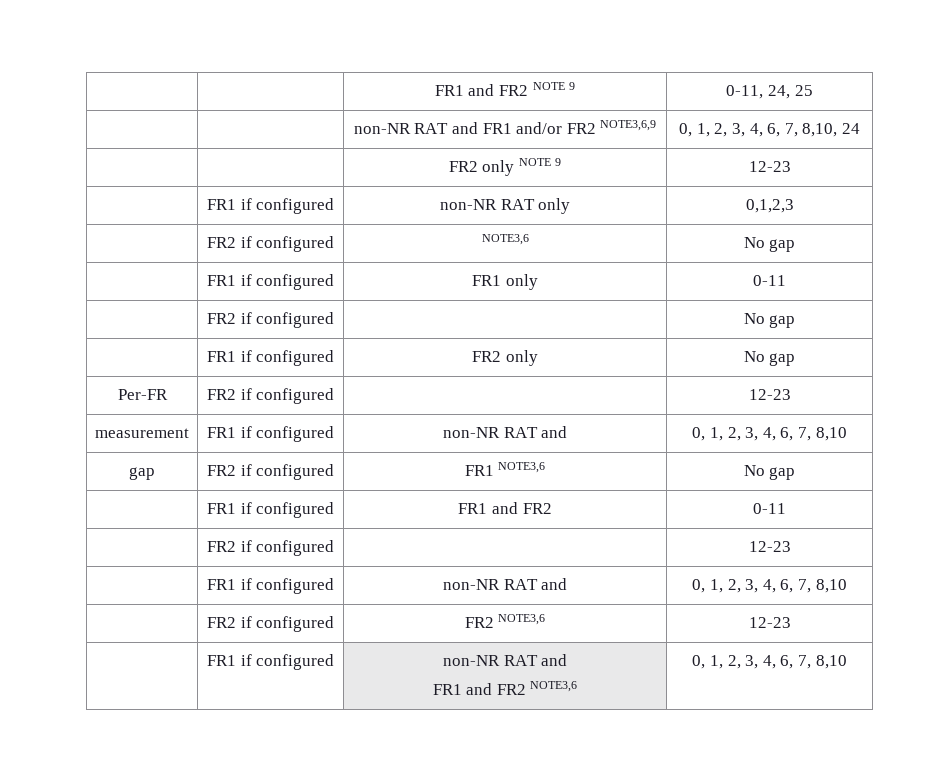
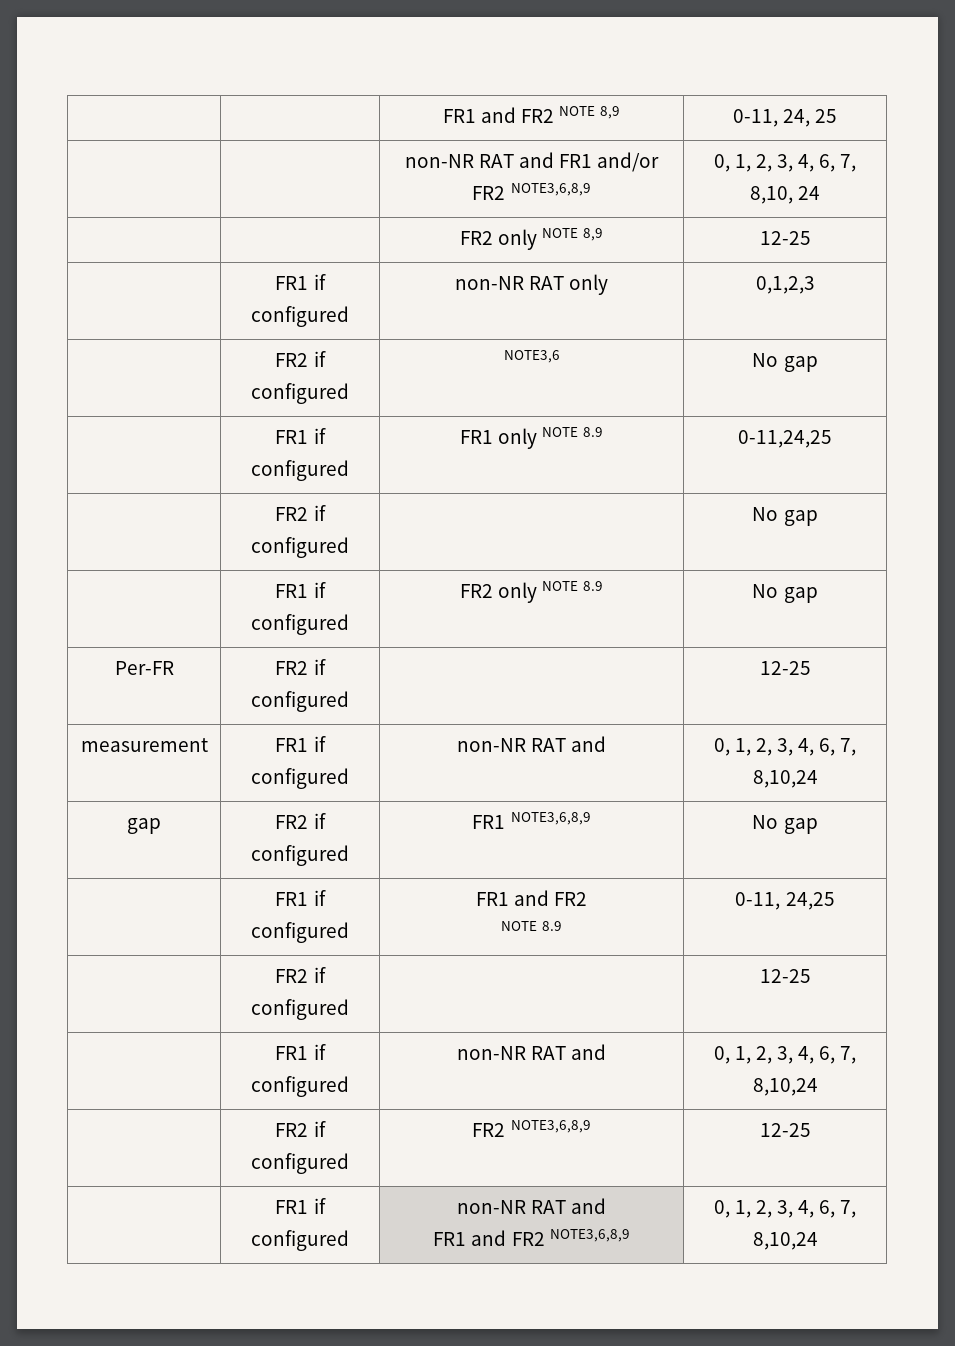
- | | FR1 and FR2 NOTE 9 | 0-11, 24, 25
+ | | FR1 and FR2 NOTE 8,9 | 0-11, 24, 25
- | | non-NR RAT and FR1 and/or FR2 NOTE3,6,9 | 0, 1, 2, 3, 4, 6, 7, 8,10, 24
+ | | non-NR RAT and FR1 and/or FR2 NOTE3,6,8,9 | 0, 1, 2, 3, 4, 6, 7, 8,10, 24
- | | FR2 only NOTE 9 | 12-23
+ | | FR2 only NOTE 8,9 | 12-25
- | FR1 if configured | FR1 only | 0-11
+ | FR1 if configured | FR1 only NOTE 8.9 | 0-11,24,25
- | FR1 if configured | FR2 only | No gap
+ | FR1 if configured | FR2 only NOTE 8.9 | No gap
- Per-FR | FR2 if configured | | 12-23
+ Per-FR | FR2 if configured | | 12-25
- measurement | FR1 if configured | non-NR RAT and | 0, 1, 2, 3, 4, 6, 7, 8,10
+ measurement | FR1 if configured | non-NR RAT and | 0, 1, 2, 3, 4, 6, 7, 8,10,24
- gap | FR2 if configured | FR1 NOTE3,6 | No gap
+ gap | FR2 if configured | FR1 NOTE3,6,8,9 | No gap
- | FR1 if configured | FR1 and FR2 | 0-11
- | FR2 if configured | | 12-23
- | FR1 if configured | non-NR RAT and | 0, 1, 2, 3, 4, 6, 7, 8,10
+ | FR1 if configured | FR1 and FR2
+ NOTE 8.9 | 0-11, 24,25
+ | FR2 if configured | | 12-25
+ | FR1 if configured | non-NR RAT and | 0, 1, 2, 3, 4, 6, 7, 8,10,24
- | FR2 if configured | FR2 NOTE3,6 | 12-23
+ | FR2 if configured | FR2 NOTE3,6,8,9 | 12-25
  | FR1 if configured | non-NR RAT and
- FR1 and FR2 NOTE3,6 | 0, 1, 2, 3, 4, 6, 7, 8,10
+ FR1 and FR2 NOTE3,6,8,9 | 0, 1, 2, 3, 4, 6, 7, 8,10,24

